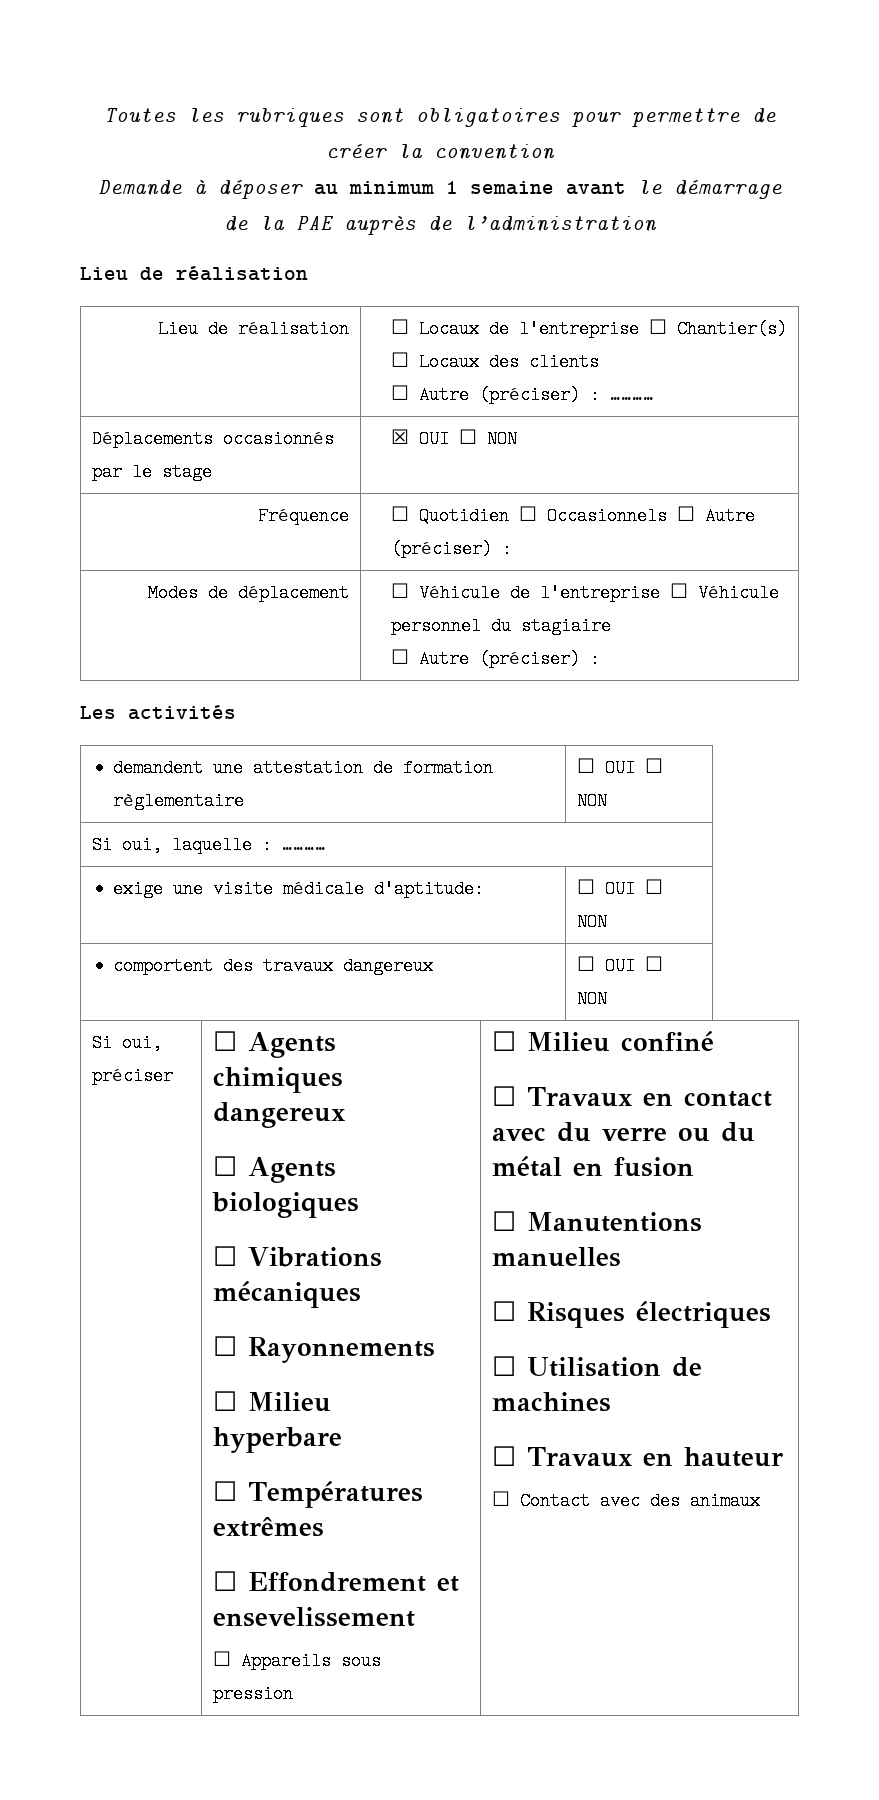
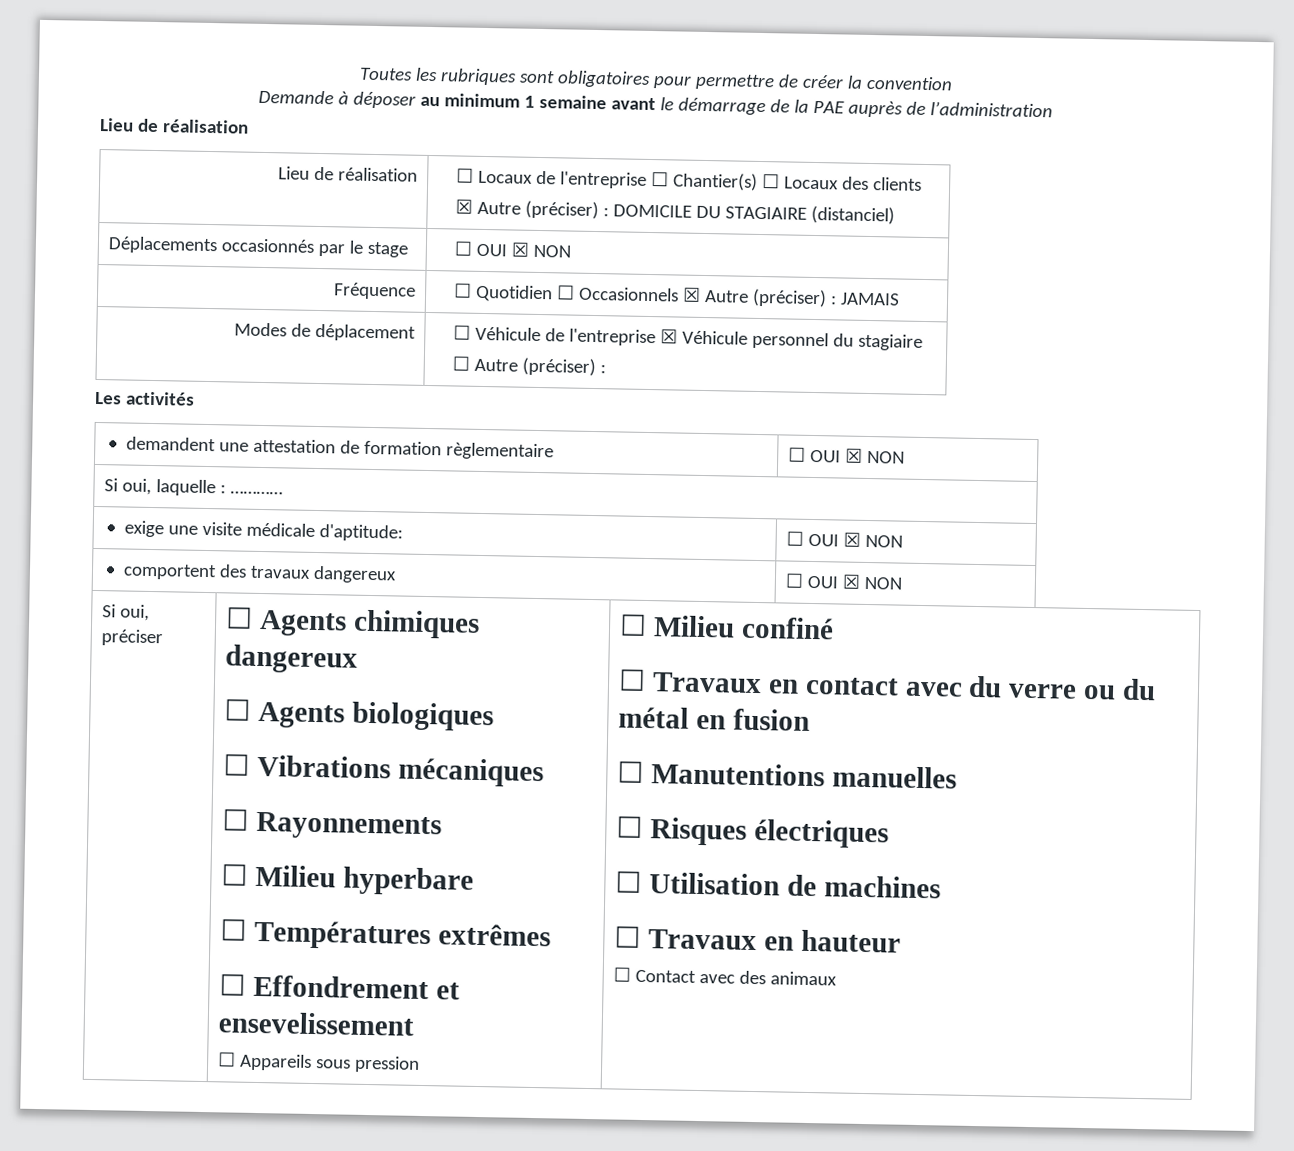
  Lieu de réalisation | ☐ Locaux de l'entreprise ☐ Chantier(s) ☐ Locaux des clients
- ☐ Autre (préciser) : …………
+ ☒ Autre (préciser) : DOMICILE DU STAGIAIRE (distanciel)
- Déplacements occasionnés par le stage | ☒ OUI ☐ NON
+ Déplacements occasionnés par le stage | ☐ OUI ☒ NON
- Fréquence | ☐ Quotidien ☐ Occasionnels ☐ Autre (préciser) :
+ Fréquence | ☐ Quotidien ☐ Occasionnels ☒ Autre (préciser) : JAMAIS
- Modes de déplacement | ☐ Véhicule de l'entreprise ☐ Véhicule personnel du stagiaire
+ Modes de déplacement | ☐ Véhicule de l'entreprise ☒ Véhicule personnel du stagiaire
- demandent une attestation de formation règlementaire | ☐ OUI ☐ NON
+ demandent une attestation de formation règlementaire | ☐ OUI ☒ NON
- exige une visite médicale d'aptitude: | ☐ OUI ☐ NON
+ exige une visite médicale d'aptitude: | ☐ OUI ☒ NON
- comportent des travaux dangereux | ☐ OUI ☐ NON
+ comportent des travaux dangereux | ☐ OUI ☒ NON

